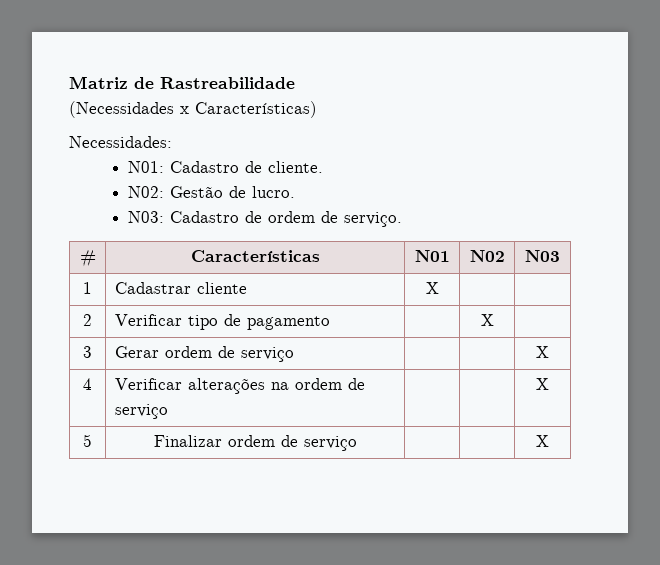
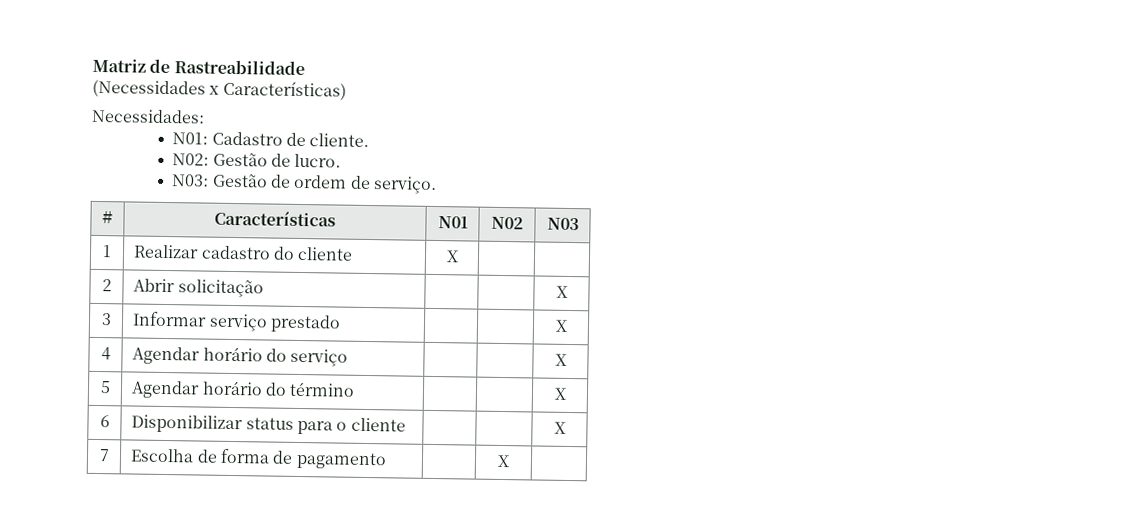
- N03: Cadastro de ordem de serviço.
+ N03: Gestão de ordem de serviço.
- 1 | Cadastrar cliente | X | |
+ 1 | Realizar cadastro do cliente | X | |
- 2 | Verificar tipo de pagamento | | X |
+ 2 | Abrir solicitação | | | X
- 3 | Gerar ordem de serviço | | | X
+ 3 | Informar serviço prestado | | | X
- 4 | Verificar alterações na ordem de serviço | | | X
- 5 | Finalizar ordem de serviço | | | X
+ 4 | Agendar horário do serviço | | | X
+ 5 | Agendar horário do término | | | X
+ 6 | Disponibilizar status para o cliente | | | X
+ 7 | Escolha de forma de pagamento | | X |

